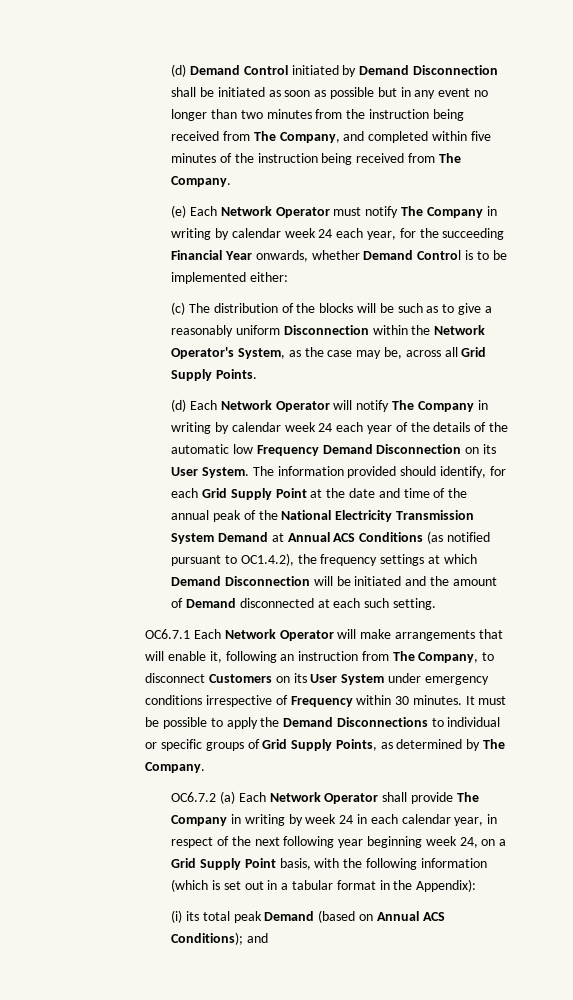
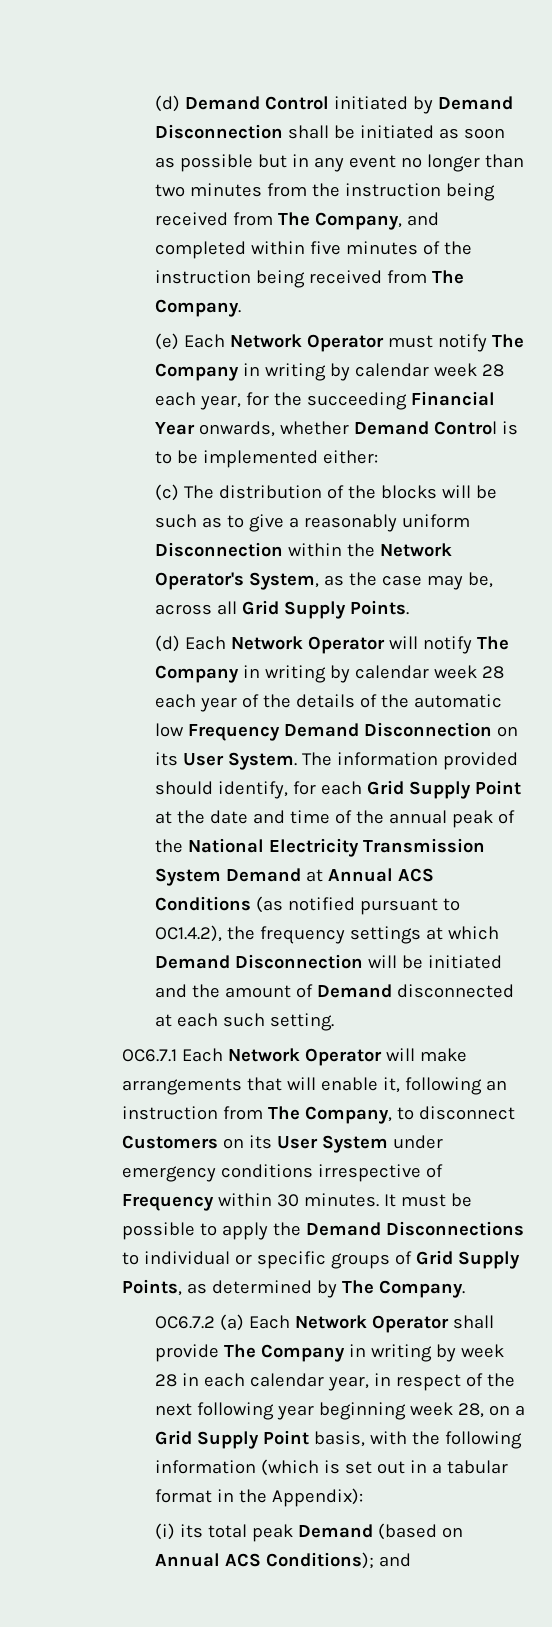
- (e) Each Network Operator must notify The Company in writing by calendar week 24 each year, for the succeeding Financial Year onwards, whether Demand Control is to be implemented either:
+ (e) Each Network Operator must notify The Company in writing by calendar week 28 each year, for the succeeding Financial Year onwards, whether Demand Control is to be implemented either:
- (d) Each Network Operator will notify The Company in writing by calendar week 24 each year of the details of the automatic low Frequency Demand Disconnection on its User System.
+ (d) Each Network Operator will notify The Company in writing by calendar week 28 each year of the details of the automatic low Frequency Demand Disconnection on its User System.
- OC6.7.2 (a) Each Network Operator shall provide The Company in writing by week 24 in each calendar year, in respect of the next following year beginning week 24, on a Grid Supply Point basis, with the following information (which is set out in a tabular format in the Appendix):
+ OC6.7.2 (a) Each Network Operator shall provide The Company in writing by week 28 in each calendar year, in respect of the next following year beginning week 28, on a Grid Supply Point basis, with the following information (which is set out in a tabular format in the Appendix):

